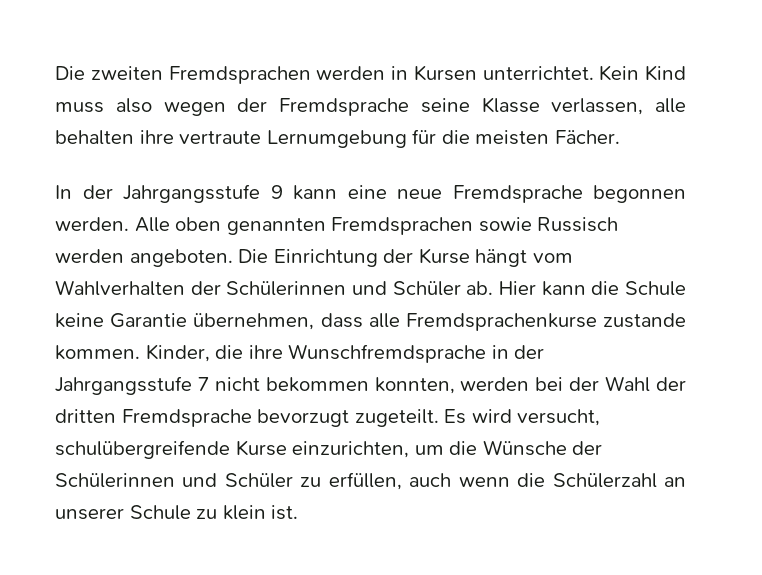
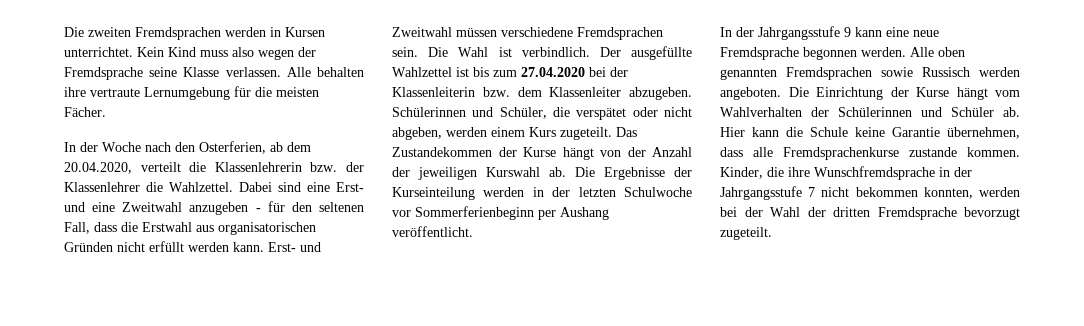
- Kein Kind muss also wegen der Fremdsprache seine Klasse verlassen, alle behalten ihre vertraute Lernumgebung für die meisten Fächer.
+ Kein Kind muss also wegen der Fremdsprache seine Klasse verlassen. Alle behalten ihre vertraute Lernumgebung für die meisten Fächer.
+ In der Woche nach den Osterferien, ab dem 20.04.2020, verteilt die Klassenlehrerin bzw. der Klassenlehrer die Wahlzettel. Dabei sind eine Erst- und eine Zweitwahl anzugeben - für den seltenen Fall, dass die Erstwahl aus organisatorischen Gründen nicht erfüllt werden kann. Erst- und Zweitwahl müssen verschiedene Fremdsprachen sein. Die Wahl ist verbindlich. Der ausgefüllte Wahlzettel ist bis zum 27.04.2020 bei der Klassenleiterin bzw. dem Klassenleiter abzugeben. Schülerinnen und Schüler, die verspätet oder nicht abgeben, werden einem Kurs zugeteilt. Das Zustandekommen der Kurse hängt von der Anzahl der jeweiligen Kurswahl ab. Die Ergebnisse der Kurseinteilung werden in der letzten Schulwoche vor Sommerferienbeginn per Aushang veröffentlicht.
- Es wird versucht, schulübergreifende Kurse einzurichten, um die Wünsche der Schülerinnen und Schüler zu erfüllen, auch wenn die Schülerzahl an unserer Schule zu klein ist.

